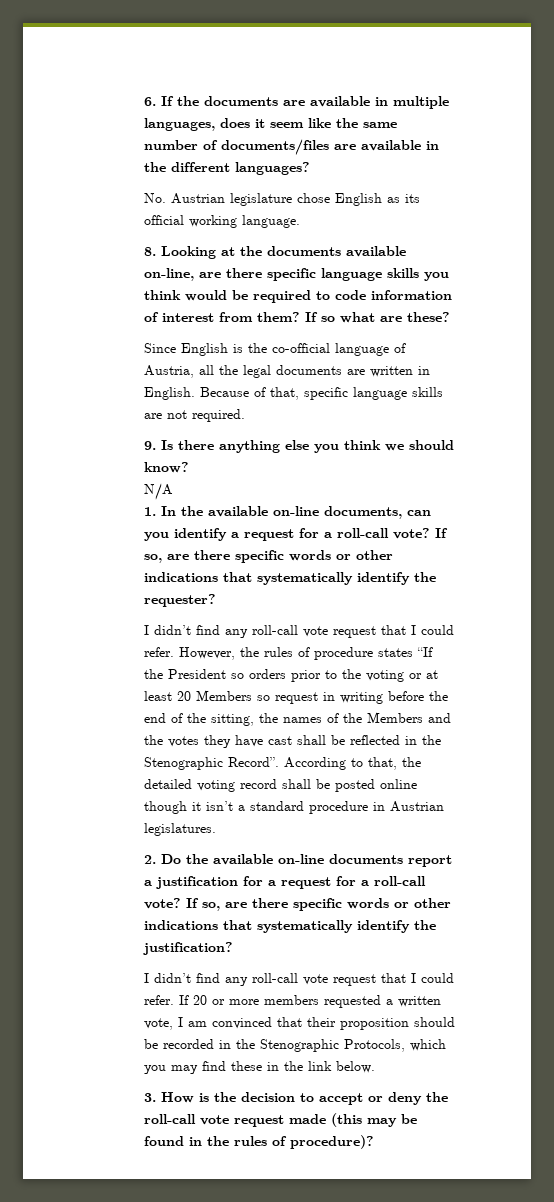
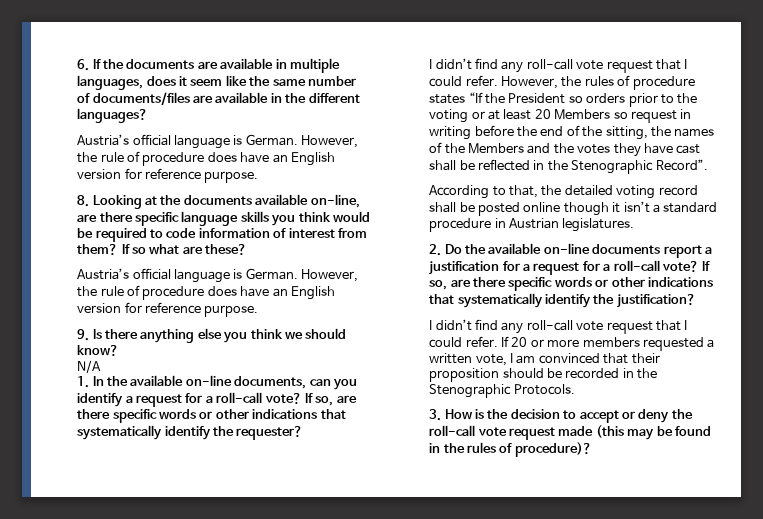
  6. If the documents are available in multiple languages, does it seem like the same number of documents/files are available in the different languages?
- No. Austrian legislature chose English as its official working language.
+ Austria’s official language is German. However, the rule of procedure does have an English version for reference purpose.
  If so what are these?
- Since English is the co-official language of Austria, all the legal documents are written in English. Because of that, specific language skills are not required.
+ Austria’s official language is German. However, the rule of procedure does have an English version for reference purpose.
- However, the rules of procedure states “If the President so orders prior to the voting or at least 20 Members so request in writing before the end of the sitting, the names of the Members and the votes they have cast shall be reflected in the Stenographic Record”. According to that, the detailed voting record shall be posted online though it isn’t a standard procedure in Austrian legislatures.
+ However, the rules of procedure states “If the President so orders prior to the voting or at least 20 Members so request in writing before the end of the sitting, the names of the Members and the votes they have cast shall be reflected in the Stenographic Record”.
+ According to that, the detailed voting record shall be posted online though it isn’t a standard procedure in Austrian legislatures.
- If 20 or more members requested a written vote, I am convinced that their proposition should be recorded in the Stenographic Protocols, which you may find these in the link below.
+ If 20 or more members requested a written vote, I am convinced that their proposition should be recorded in the Stenographic Protocols.

